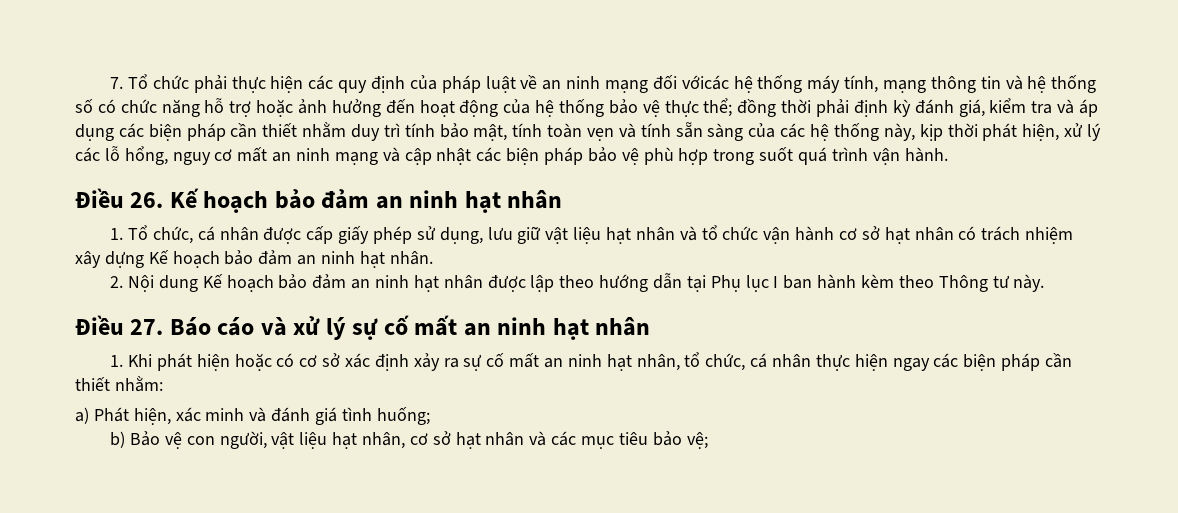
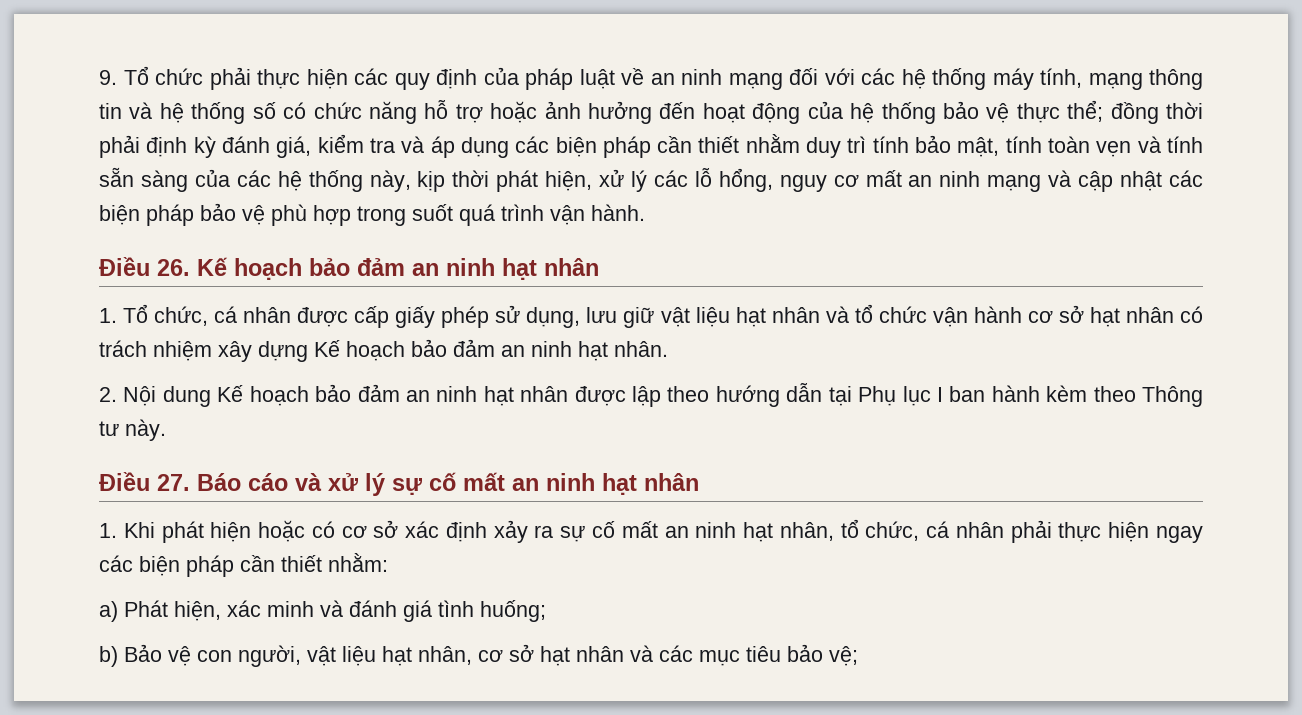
- 7. Tổ chức phải thực hiện các quy định của pháp luật về an ninh mạng đối vớicác hệ thống máy tính, mạng thông tin và hệ thống số có chức năng hỗ trợ hoặc ảnh hưởng đến hoạt động của hệ thống bảo vệ thực thể;
+ 9. Tổ chức phải thực hiện các quy định của pháp luật về an ninh mạng đối với các hệ thống máy tính, mạng thông tin và hệ thống số có chức năng hỗ trợ hoặc ảnh hưởng đến hoạt động của hệ thống bảo vệ thực thể;
- 1. Khi phát hiện hoặc có cơ sở xác định xảy ra sự cố mất an ninh hạt nhân, tổ chức, cá nhân thực hiện ngay các biện pháp cần thiết nhằm:
+ 1. Khi phát hiện hoặc có cơ sở xác định xảy ra sự cố mất an ninh hạt nhân, tổ chức, cá nhân phải thực hiện ngay các biện pháp cần thiết nhằm:

